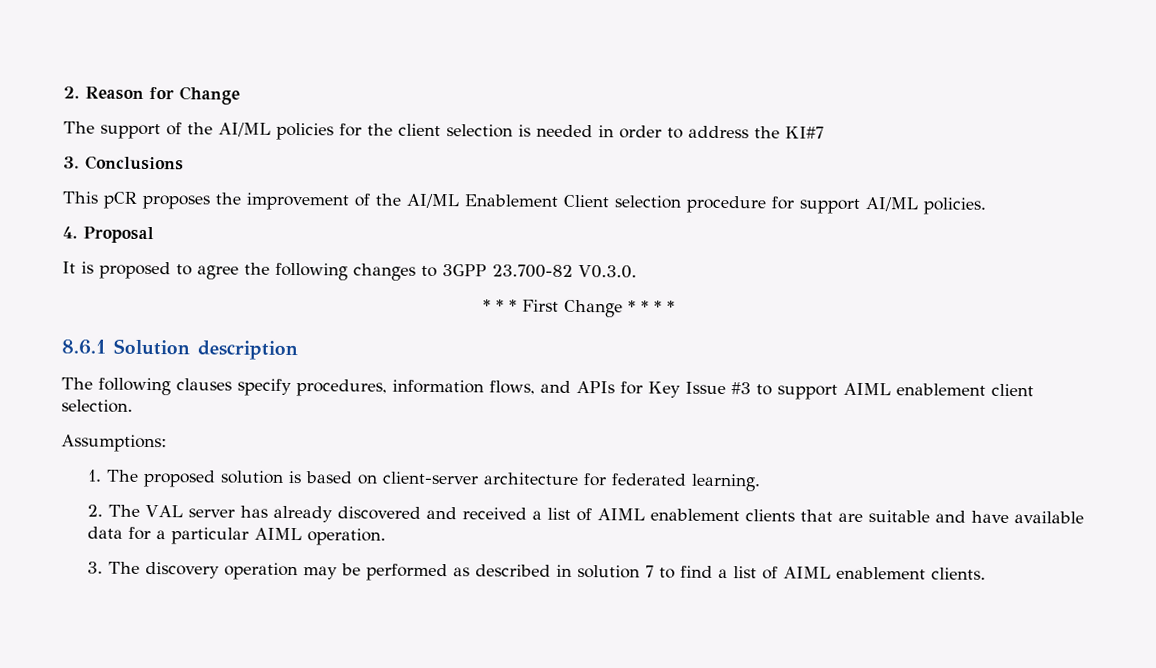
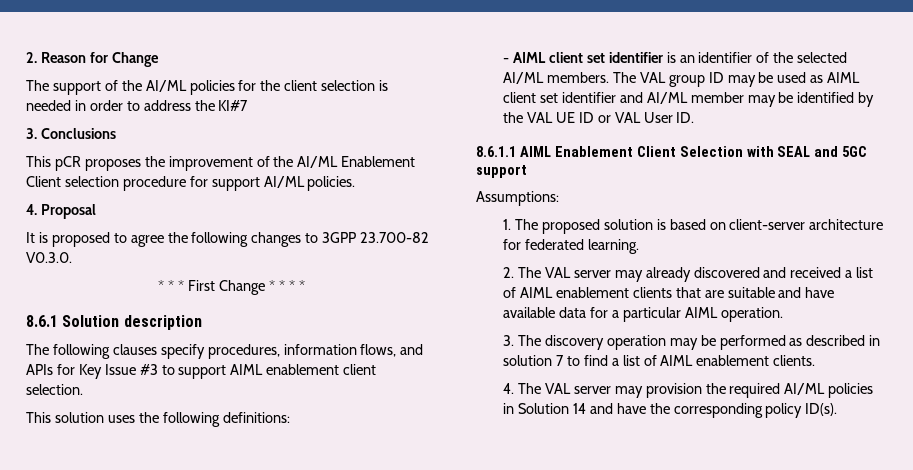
+ This solution uses the following definitions:
+ - AIML client set identifier is an identifier of the selected AI/ML members. The VAL group ID may be used as AIML client set identifier and AI/ML member may be identified by the VAL UE ID or VAL User ID.
+ 8.6.1.1 AIML Enablement Client Selection with SEAL and 5GC support
- 2. The VAL server has already discovered and received a list of AIML enablement clients that are suitable and have available data for a particular AIML operation.
+ 2. The VAL server may already discovered and received a list of AIML enablement clients that are suitable and have available data for a particular AIML operation.
+ 4. The VAL server may provision the required AI/ML policies in Solution 14 and have the corresponding policy ID(s).

